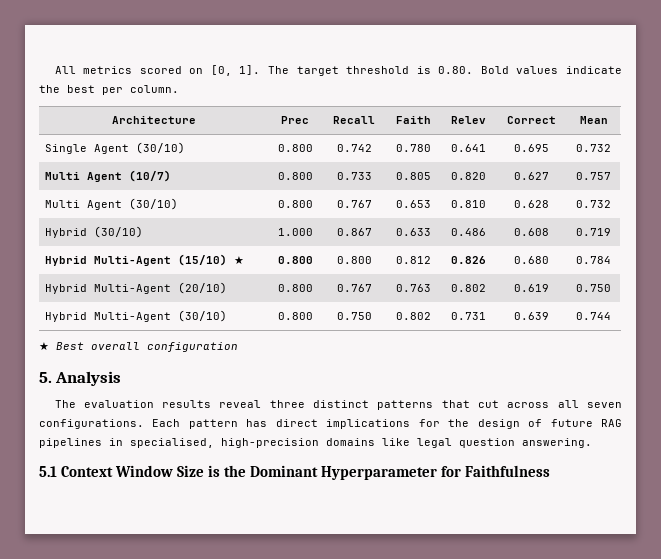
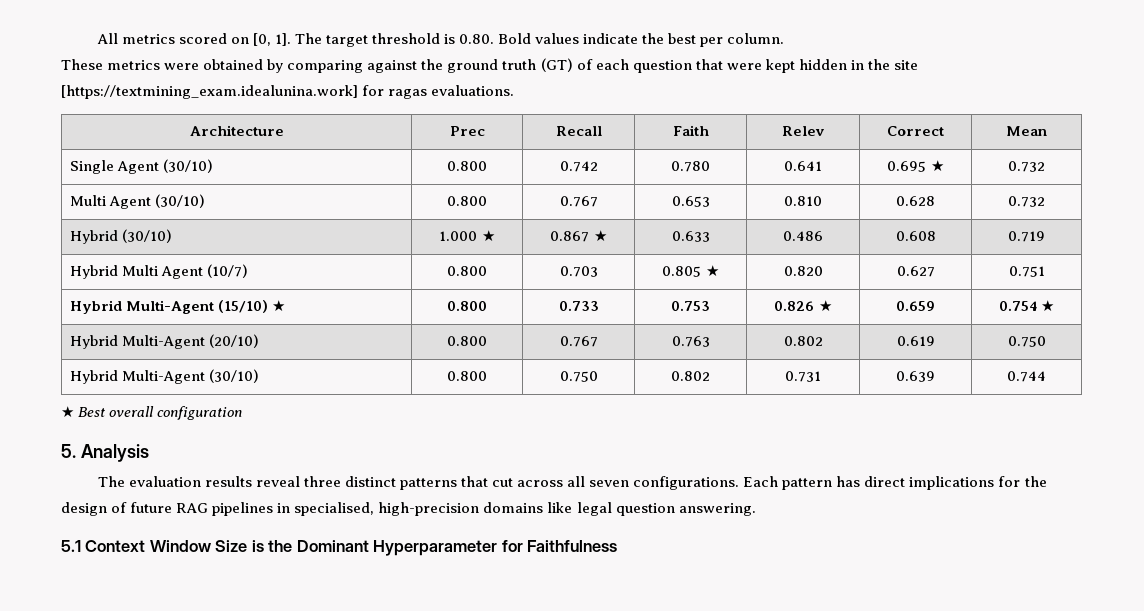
+ These metrics were obtained by comparing against the ground truth (GT) of each question that were kept hidden in the site [https://textmining_exam.idealunina.work] for ragas evaluations.
- Single Agent (30/10) | 0.800 | 0.742 | 0.780 | 0.641 | 0.695 | 0.732
- Multi Agent (10/7) | 0.800 | 0.733 | 0.805 | 0.820 | 0.627 | 0.757
+ Single Agent (30/10) | 0.800 | 0.742 | 0.780 | 0.641 | 0.695 ★ | 0.732
- Hybrid (30/10) | 1.000 | 0.867 | 0.633 | 0.486 | 0.608 | 0.719
+ Hybrid (30/10) | 1.000 ★ | 0.867 ★ | 0.633 | 0.486 | 0.608 | 0.719
+ Hybrid Multi Agent (10/7) | 0.800 | 0.703 | 0.805 ★ | 0.820 | 0.627 | 0.751
- Hybrid Multi-Agent (15/10) ★ | 0.800 | 0.800 | 0.812 | 0.826 | 0.680 | 0.784
+ Hybrid Multi-Agent (15/10) ★ | 0.800 | 0.733 | 0.753 | 0.826 ★ | 0.659 | 0.754 ★

